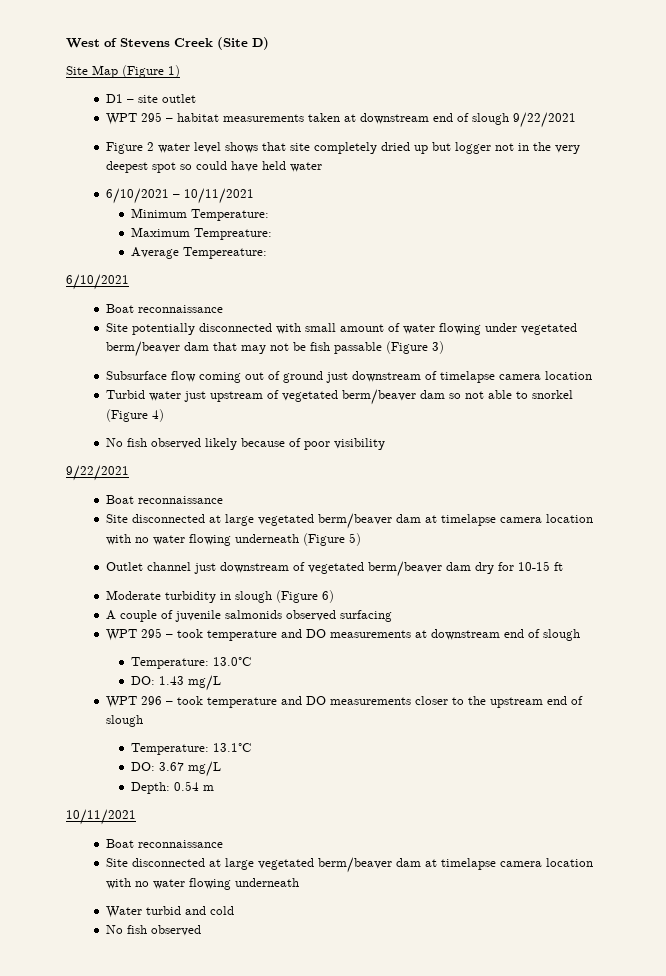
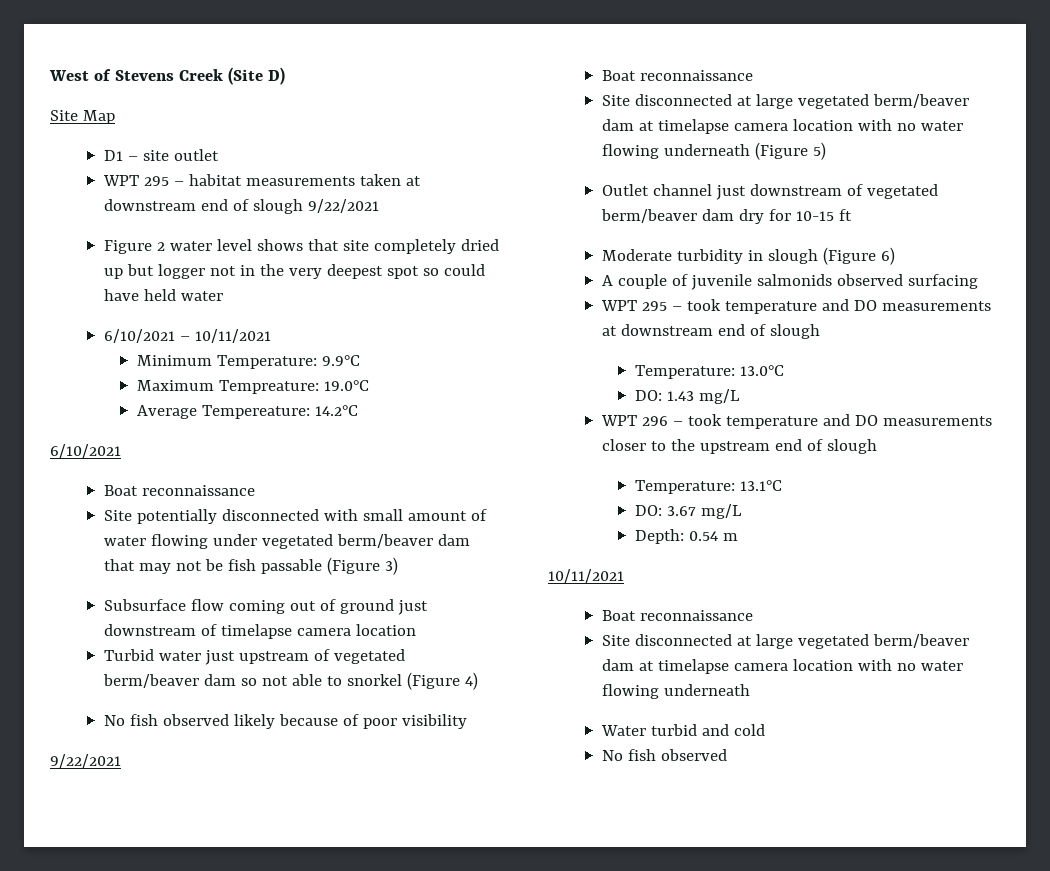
- Site Map (Figure 1)
+ Site Map
- Minimum Temperature:
+ Minimum Temperature: 9.9°C
- Maximum Tempreature:
+ Maximum Tempreature: 19.0°C
- Average Tempereature:
+ Average Tempereature: 14.2°C

